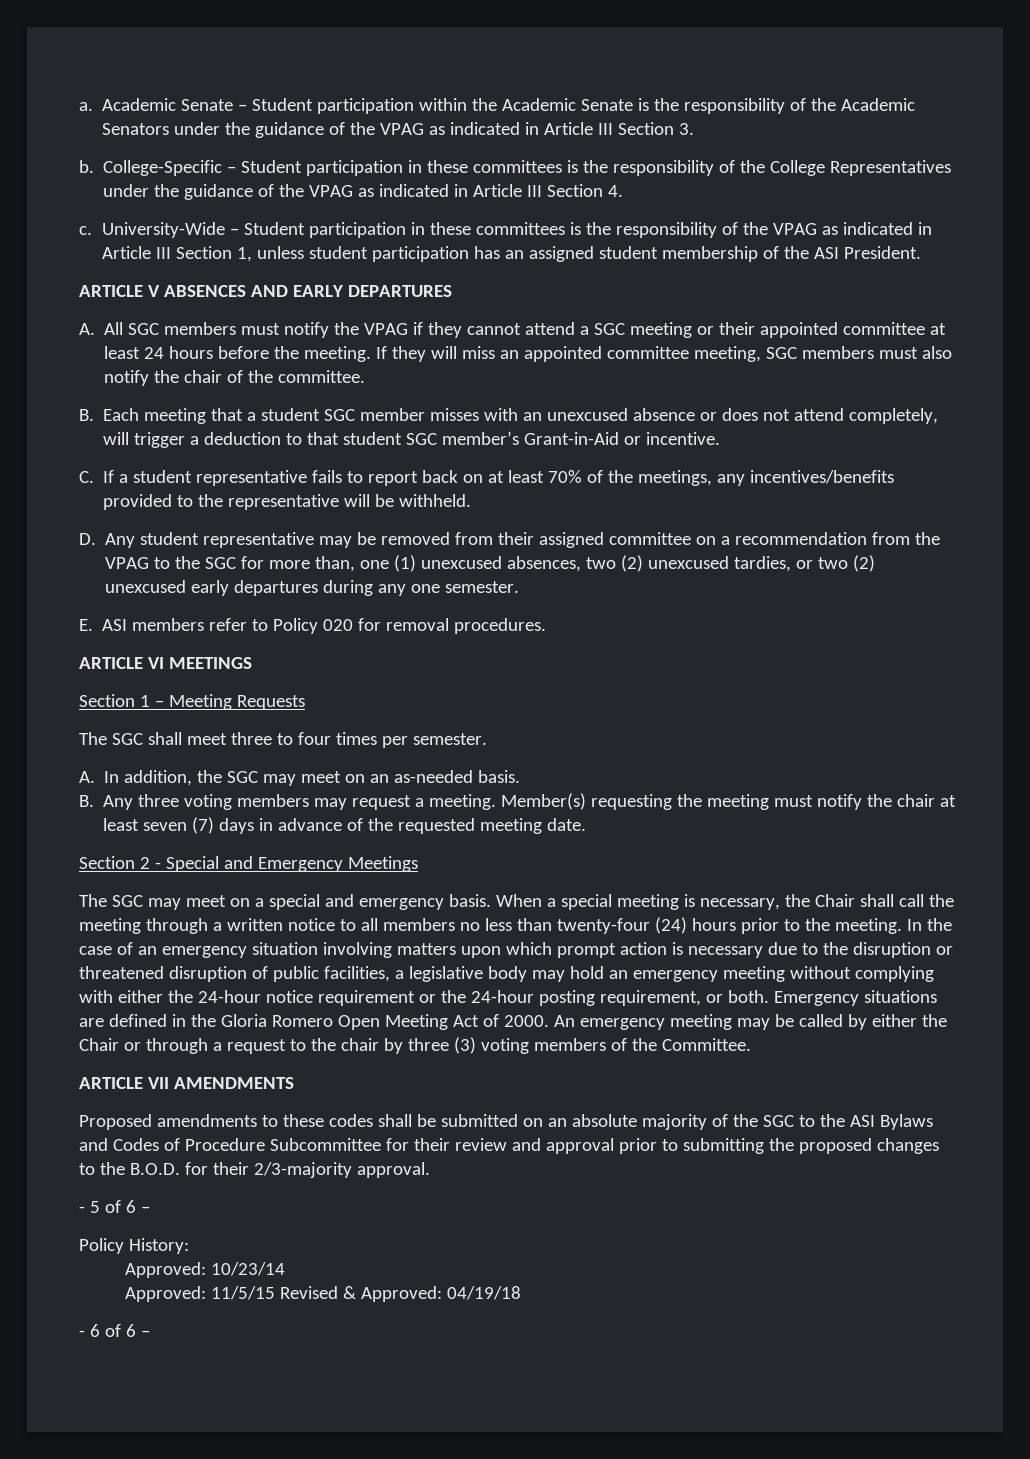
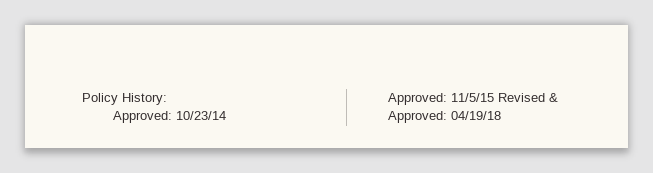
- a. Academic Senate – Student participation within the Academic Senate is the responsibility of the Academic Senators under the guidance of the VPAG as indicated in Article III Section 3.
- b. College-Specific – Student participation in these committees is the responsibility of the College Representatives under the guidance of the VPAG as indicated in Article III Section 4.
- c. University-Wide – Student participation in these committees is the responsibility of the VPAG as indicated in Article III Section 1, unless student participation has an assigned student membership of the ASI President.
- ARTICLE V ABSENCES AND EARLY DEPARTURES
- A. All SGC members must notify the VPAG if they cannot attend a SGC meeting or their appointed committee at least 24 hours before the meeting. If they will miss an appointed committee meeting, SGC members must also notify the chair of the committee.
- B. Each meeting that a student SGC member misses with an unexcused absence or does not attend completely, will trigger a deduction to that student SGC member’s Grant-in-Aid or incentive.
- C. If a student representative fails to report back on at least 70% of the meetings, any incentives/benefits provided to the representative will be withheld.
- D. Any student representative may be removed from their assigned committee on a recommendation from the VPAG to the SGC for more than, one (1) unexcused absences, two (2) unexcused tardies, or two (2) unexcused early departures during any one semester.
- E. ASI members refer to Policy 020 for removal procedures.
- ARTICLE VI MEETINGS
- Section 1 – Meeting Requests
- The SGC shall meet three to four times per semester.
- A. In addition, the SGC may meet on an as-needed basis.
- B. Any three voting members may request a meeting. Member(s) requesting the meeting must notify the chair at least seven (7) days in advance of the requested meeting date.
- Section 2 - Special and Emergency Meetings
- The SGC may meet on a special and emergency basis. When a special meeting is necessary, the Chair shall call the meeting through a written notice to all members no less than twenty-four (24) hours prior to the meeting. In the case of an emergency situation involving matters upon which prompt action is necessary due to the disruption or threatened disruption of public facilities, a legislative body may hold an emergency meeting without complying with either the 24-hour notice requirement or the 24-hour posting requirement, or both. Emergency situations are defined in the Gloria Romero Open Meeting Act of 2000. An emergency meeting may be called by either the Chair or through a request to the chair by three (3) voting members of the Committee.
- ARTICLE VII AMENDMENTS
- Proposed amendments to these codes shall be submitted on an absolute majority of the SGC to the ASI Bylaws and Codes of Procedure Subcommittee for their review and approval prior to submitting the proposed changes to the B.O.D. for their 2/3-majority approval.
- - 5 of 6 –
- - 6 of 6 –

